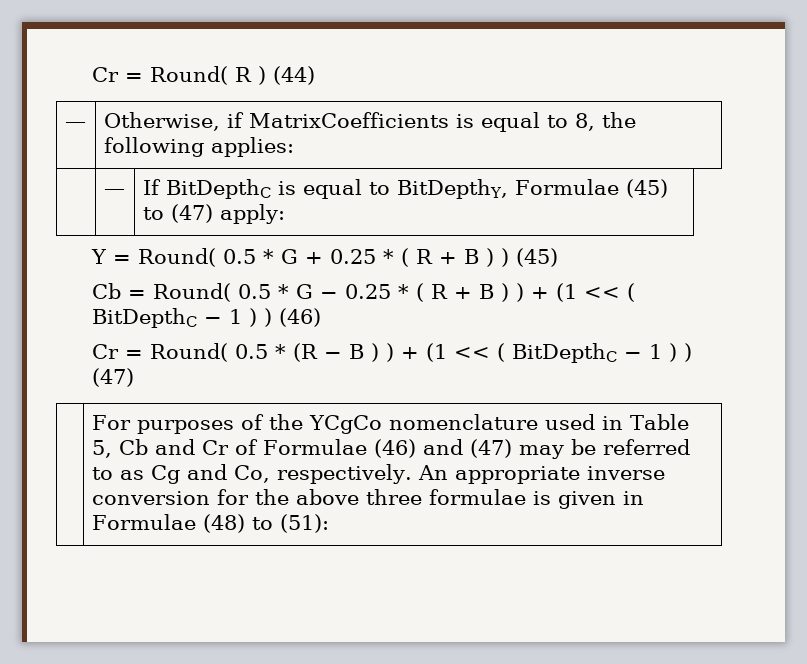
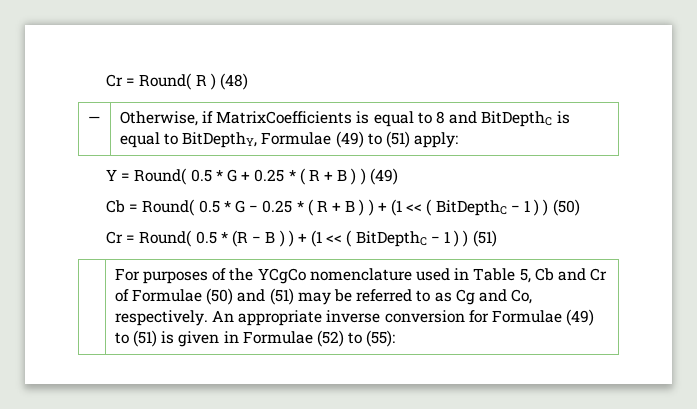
- Cr = Round( R ) (44)
+ Cr = Round( R ) (48)
- — | Otherwise, if MatrixCoefficients is equal to 8, the following applies:
- | — | If BitDepthC is equal to BitDepthY, Formulae (45) to (47) apply:
+ — | Otherwise, if MatrixCoefficients is equal to 8 and BitDepthC is equal to BitDepthY, Formulae (49) to (51) apply:
- Y = Round( 0.5 * G + 0.25 * ( R + B ) ) (45)
+ Y = Round( 0.5 * G + 0.25 * ( R + B ) ) (49)
- Cb = Round( 0.5 * G − 0.25 * ( R + B ) ) + (1 << ( BitDepthC − 1 ) ) (46)
+ Cb = Round( 0.5 * G − 0.25 * ( R + B ) ) + (1 << ( BitDepthC − 1 ) ) (50)
- Cr = Round( 0.5 * (R − B ) ) + (1 << ( BitDepthC − 1 ) ) (47)
+ Cr = Round( 0.5 * (R − B ) ) + (1 << ( BitDepthC − 1 ) ) (51)
- For purposes of the YCgCo nomenclature used in Table 5, Cb and Cr of Formulae (46) and (47) may be referred to as Cg and Co, respectively.
+ For purposes of the YCgCo nomenclature used in Table 5, Cb and Cr of Formulae (50) and (51) may be referred to as Cg and Co, respectively.
- An appropriate inverse conversion for the above three formulae is given in Formulae (48) to (51):
+ An appropriate inverse conversion for Formulae (49) to (51) is given in Formulae (52) to (55):

